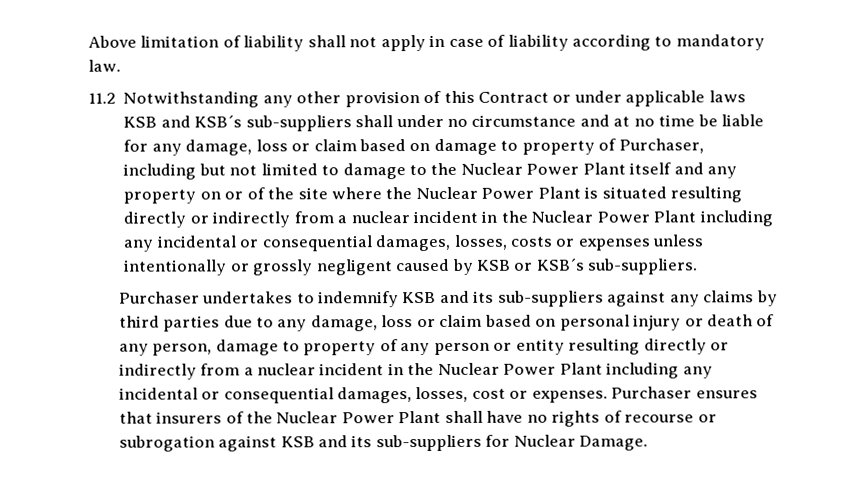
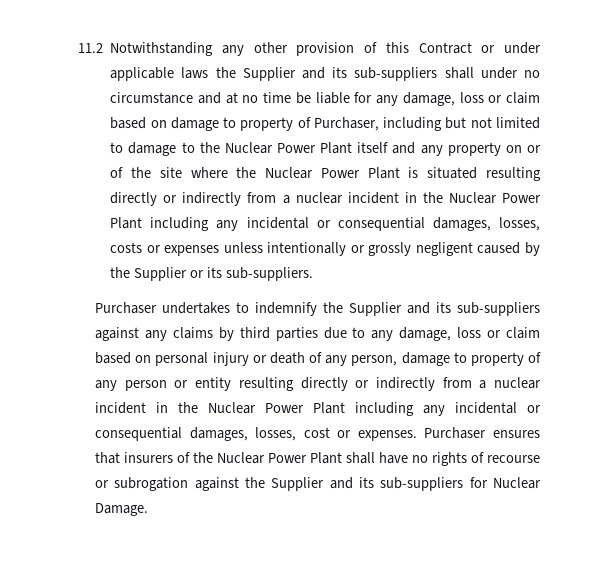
- Above limitation of liability shall not apply in case of liability according to mandatory law.
- 11.2 Notwithstanding any other provision of this Contract or under applicable laws KSB and KSB´s sub-suppliers shall under no circumstance and at no time be liable for any damage, loss or claim based on damage to property of Purchaser, including but not limited to damage to the Nuclear Power Plant itself and any property on or of the site where the Nuclear Power Plant is situated resulting directly or indirectly from a nuclear incident in the Nuclear Power Plant including any incidental or consequential damages, losses, costs or expenses unless intentionally or grossly negligent caused by KSB or KSB´s sub-suppliers.
+ 11.2 Notwithstanding any other provision of this Contract or under applicable laws the Supplier and its sub-suppliers shall under no circumstance and at no time be liable for any damage, loss or claim based on damage to property of Purchaser, including but not limited to damage to the Nuclear Power Plant itself and any property on or of the site where the Nuclear Power Plant is situated resulting directly or indirectly from a nuclear incident in the Nuclear Power Plant including any incidental or consequential damages, losses, costs or expenses unless intentionally or grossly negligent caused by the Supplier or its sub-suppliers.
- Purchaser undertakes to indemnify KSB and its sub-suppliers against any claims by third parties due to any damage, loss or claim based on personal injury or death of any person, damage to property of any person or entity resulting directly or indirectly from a nuclear incident in the Nuclear Power Plant including any incidental or consequential damages, losses, cost or expenses.
+ Purchaser undertakes to indemnify the Supplier and its sub-suppliers against any claims by third parties due to any damage, loss or claim based on personal injury or death of any person, damage to property of any person or entity resulting directly or indirectly from a nuclear incident in the Nuclear Power Plant including any incidental or consequential damages, losses, cost or expenses.
- Purchaser ensures that insurers of the Nuclear Power Plant shall have no rights of recourse or subrogation against KSB and its sub-suppliers for Nuclear Damage.
+ Purchaser ensures that insurers of the Nuclear Power Plant shall have no rights of recourse or subrogation against the Supplier and its sub-suppliers for Nuclear Damage.

